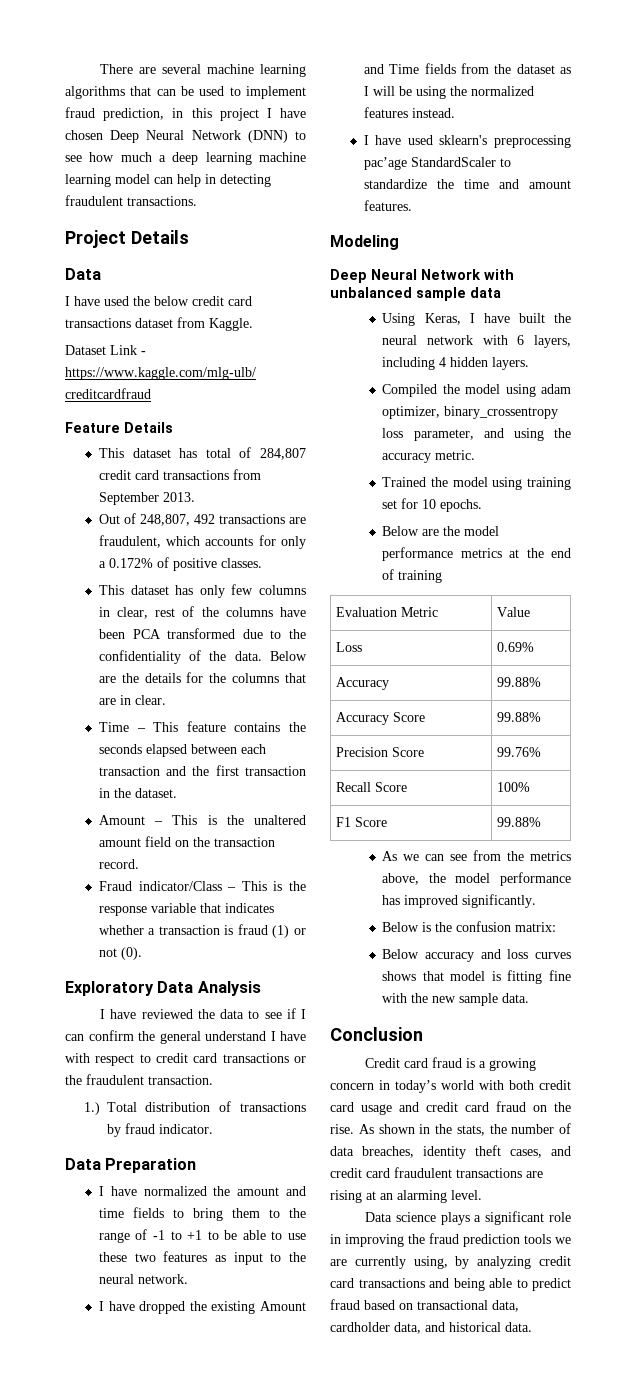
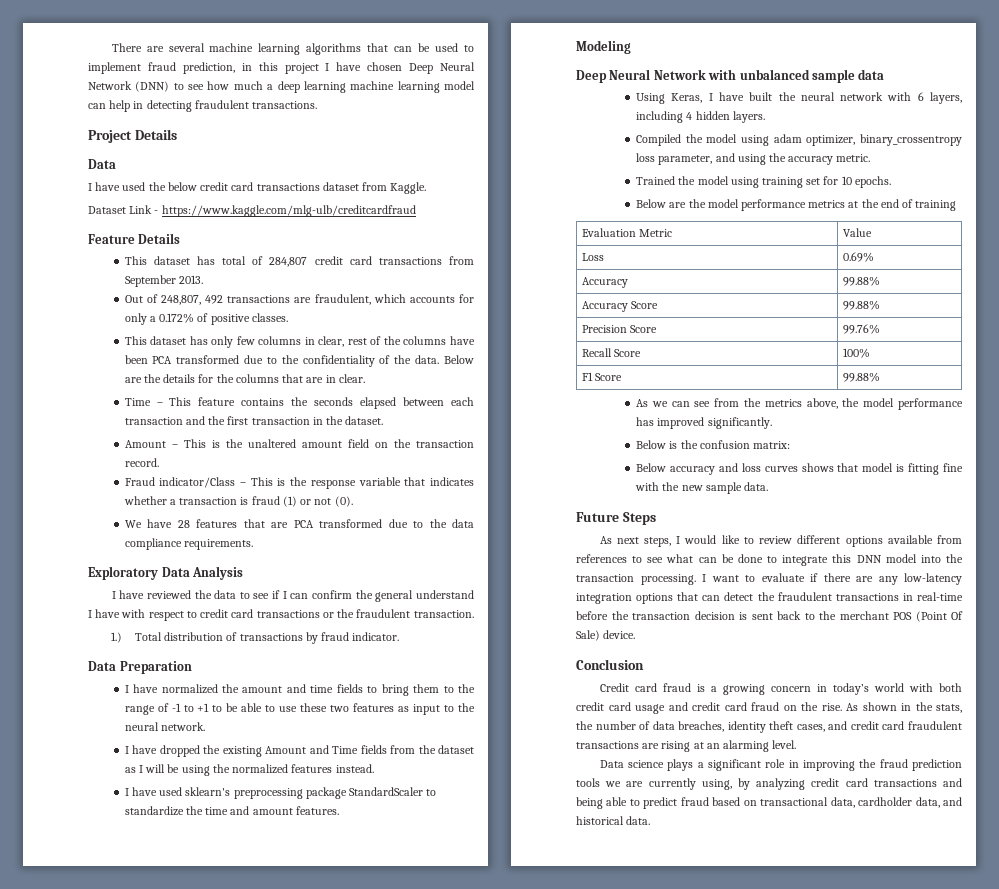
+ We have 28 features that are PCA transformed due to the data compliance requirements.
- I have used sklearn's preprocessing pac’age StandardScaler to standardize the time and amount features.
+ I have used sklearn's preprocessing package StandardScaler to standardize the time and amount features.
+ Future Steps
+ As next steps, I would like to review different options available from references to see what can be done to integrate this DNN model into the transaction processing. I want to evaluate if there are any low-latency integration options that can detect the fraudulent transactions in real-time before the transaction decision is sent back to the merchant POS (Point Of Sale) device.

